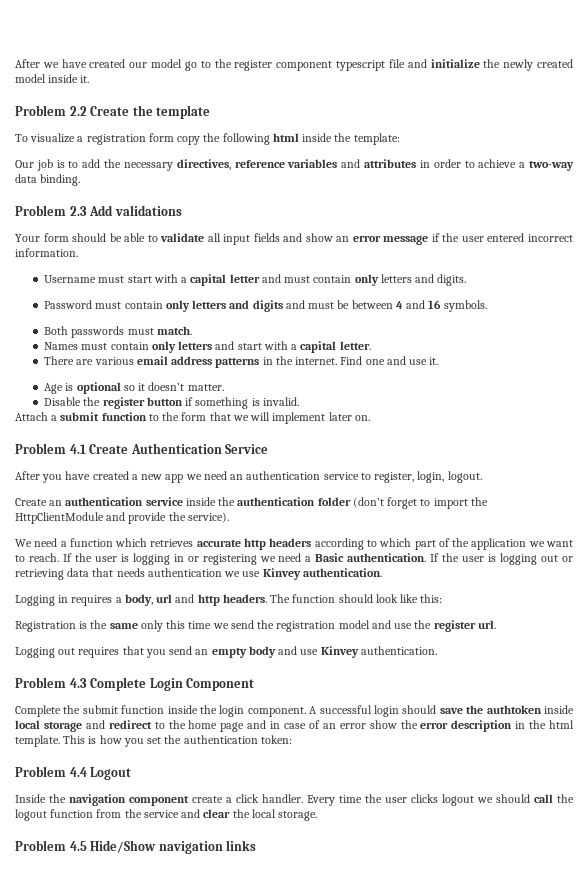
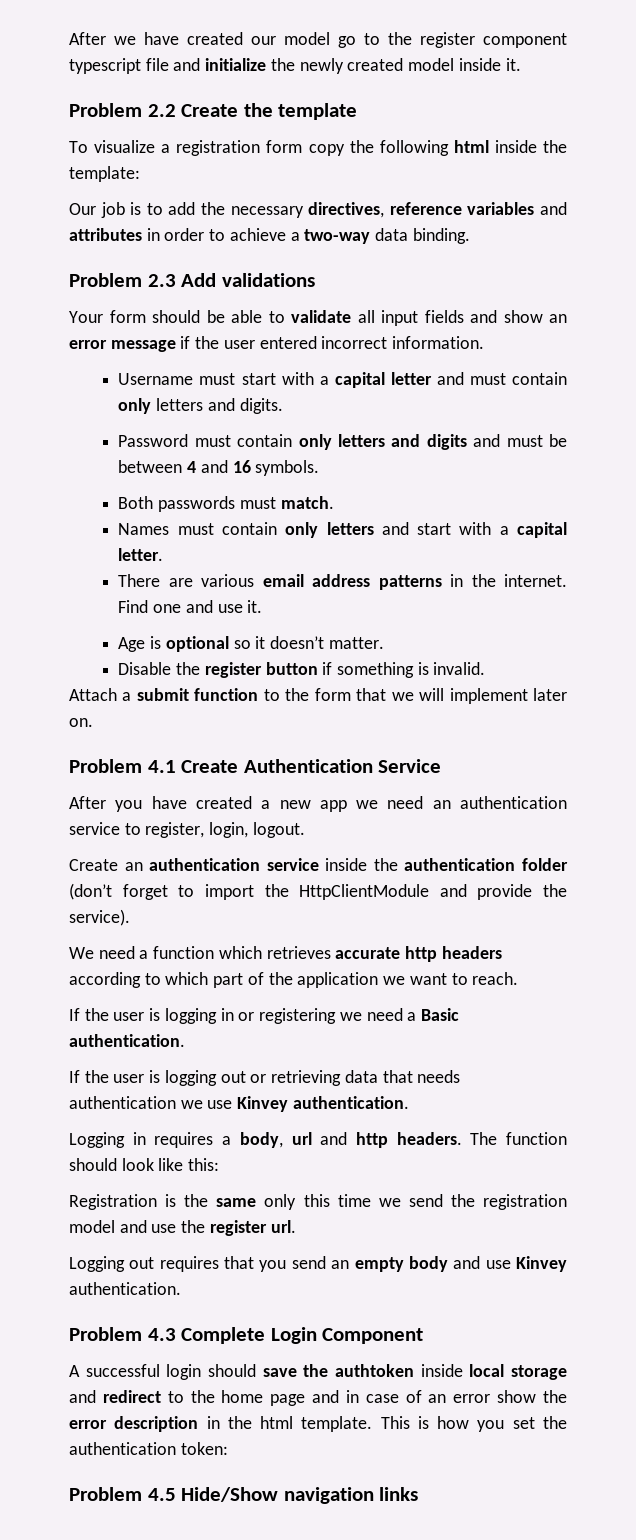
- We need a function which retrieves accurate http headers according to which part of the application we want to reach. If the user is logging in or registering we need a Basic authentication. If the user is logging out or retrieving data that needs authentication we use Kinvey authentication.
+ We need a function which retrieves accurate http headers according to which part of the application we want to reach.
+ If the user is logging in or registering we need a Basic authentication.
+ If the user is logging out or retrieving data that needs authentication we use Kinvey authentication.
- Complete the submit function inside the login component.
- Problem 4.4 Logout
- Inside the navigation component create a click handler. Every time the user clicks logout we should call the logout function from the service and clear the local storage.

